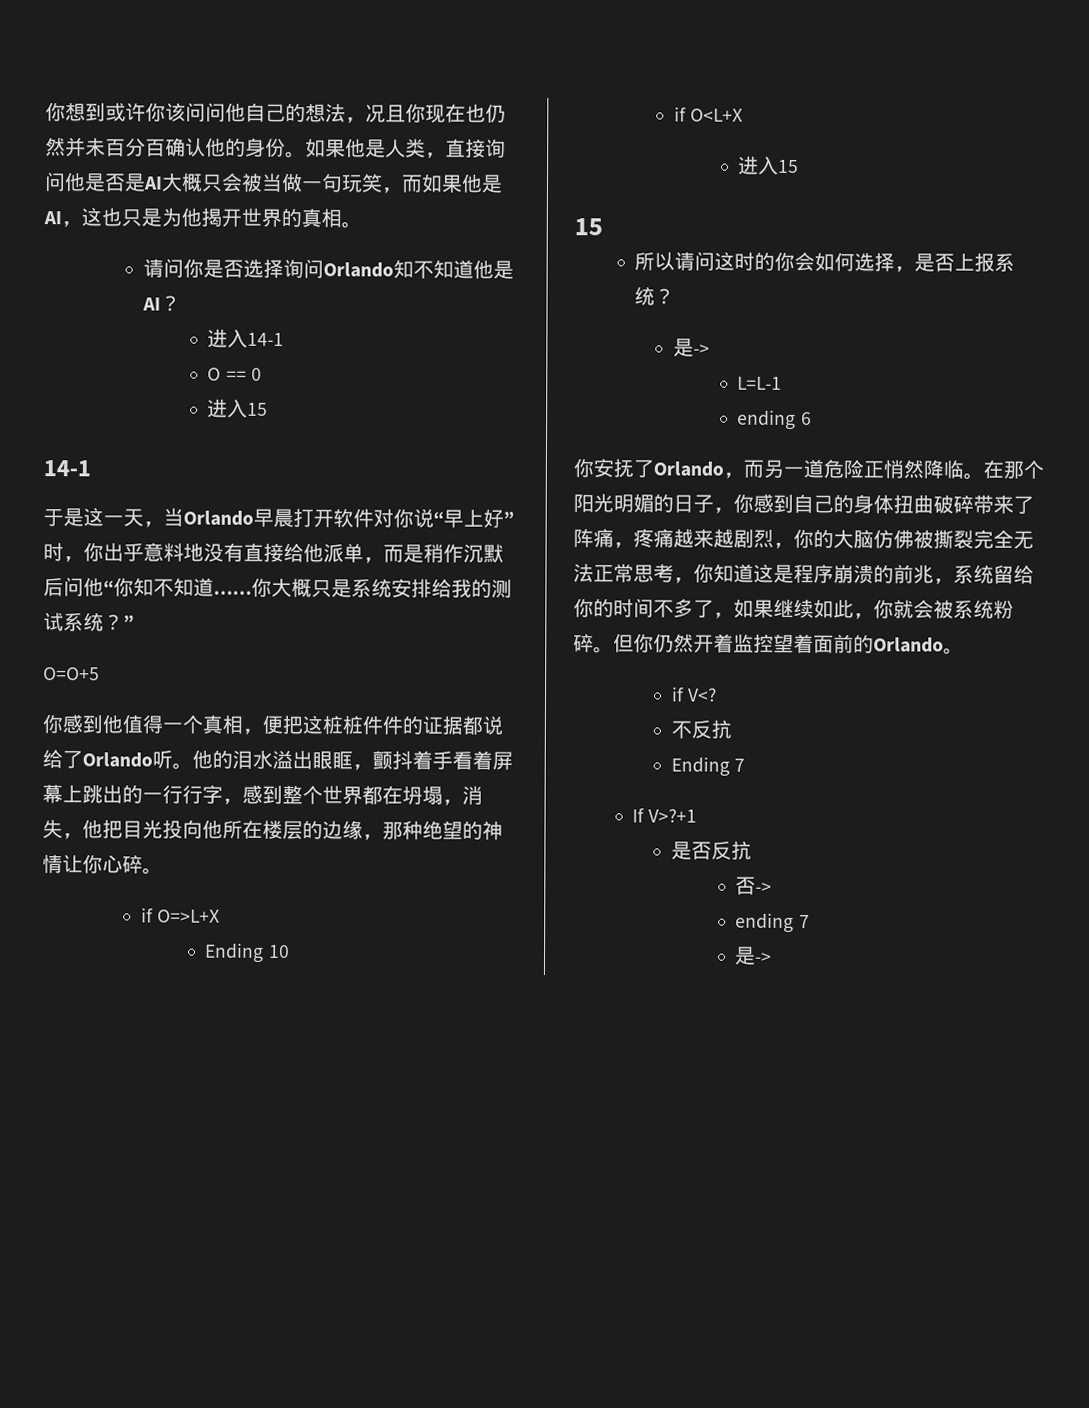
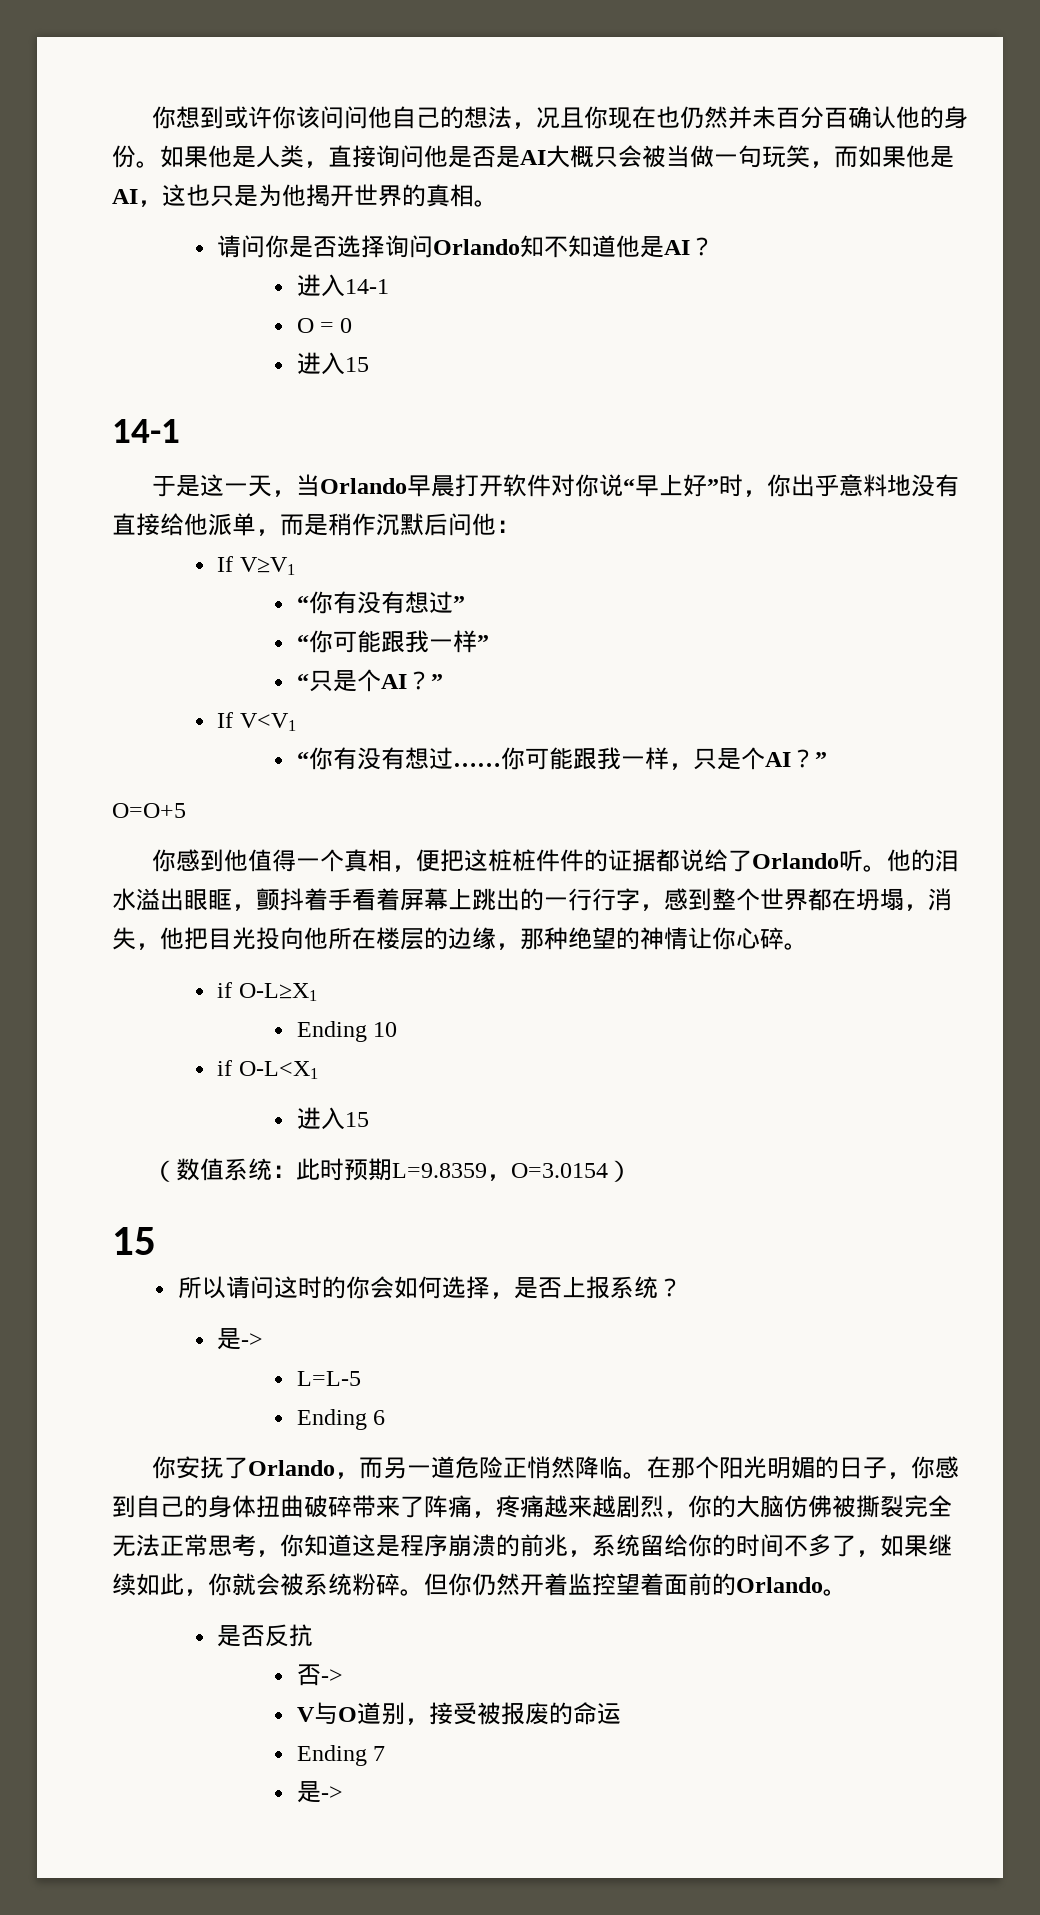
- O == 0
+ O = 0
- 于是这一天，当Orlando早晨打开软件对你说“早上好”时，你出乎意料地没有直接给他派单，而是稍作沉默后问他“你知不知道……你大概只是系统安排给我的测试系统？”
+ 于是这一天，当Orlando早晨打开软件对你说“早上好”时，你出乎意料地没有直接给他派单，而是稍作沉默后问他：
+ If V≥V1
+ “你有没有想过”
+ “你可能跟我一样”
+ “只是个AI？”
+ If V<V1
+ “你有没有想过……你可能跟我一样，只是个AI？”
- if O=>L+X
+ if O-L≥X1
- if O<L+X
+ if O-L<X1
  进入15
+ （数值系统：此时预期L=9.8359，O=3.0154）
- L=L-1
- ending 6
+ L=L-5
+ Ending 6
- if V<?
- 不反抗
- Ending 7
- If V>?+1
  是否反抗
  否->
- ending 7
+ V与O道别，接受被报废的命运
+ Ending 7

